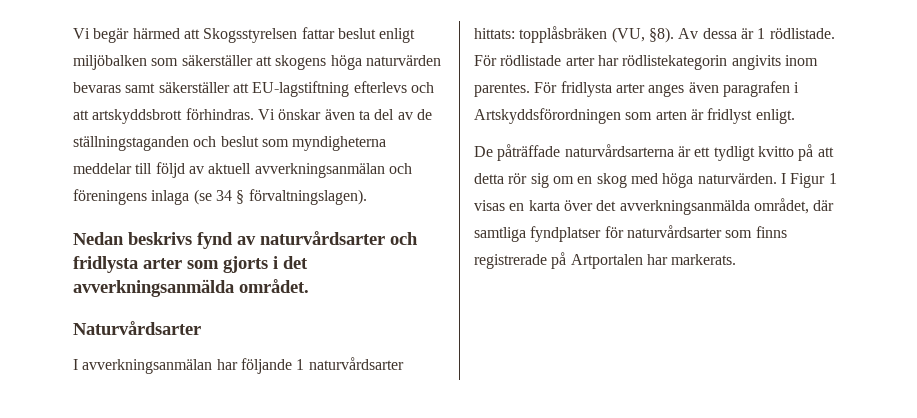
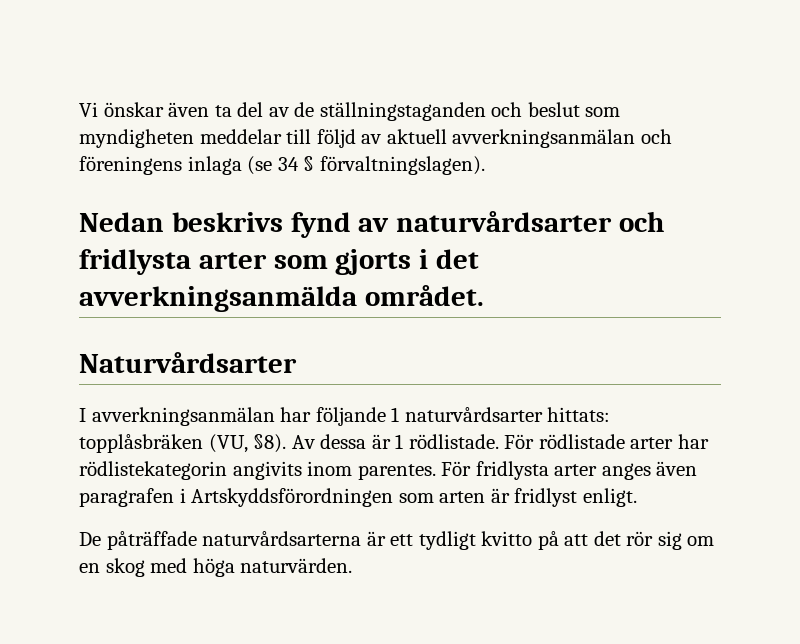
- Vi begär härmed att Skogsstyrelsen fattar beslut enligt miljöbalken som säkerställer att skogens höga naturvärden bevaras samt säkerställer att EU-lagstiftning efterlevs och att artskyddsbrott förhindras. Vi önskar även ta del av de ställningstaganden och beslut som myndigheterna meddelar till följd av aktuell avverkningsanmälan och föreningens inlaga (se 34 § förvaltningslagen).
+ Vi önskar även ta del av de ställningstaganden och beslut som myndigheten meddelar till följd av aktuell avverkningsanmälan och föreningens inlaga (se 34 § förvaltningslagen).
- De påträffade naturvårdsarterna är ett tydligt kvitto på att detta rör sig om en skog med höga naturvärden. I Figur 1 visas en karta över det avverkningsanmälda området, där samtliga fyndplatser för naturvårdsarter som finns registrerade på Artportalen har markerats.
+ De påträffade naturvårdsarterna är ett tydligt kvitto på att det rör sig om en skog med höga naturvärden.

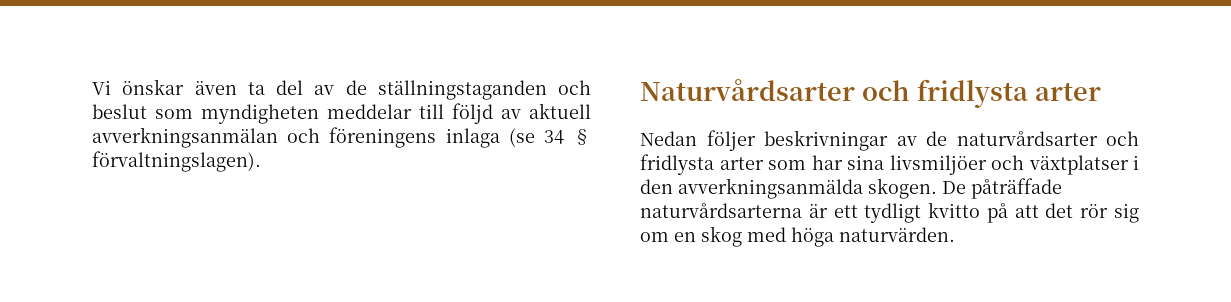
- Nedan beskrivs fynd av naturvårdsarter och fridlysta arter som gjorts i det avverkningsanmälda området.
- Naturvårdsarter
- I avverkningsanmälan har följande 1 naturvårdsarter hittats: topplåsbräken (VU, §8). Av dessa är 1 rödlistade. För rödlistade arter har rödlistekategorin angivits inom parentes. För fridlysta arter anges även paragrafen i Artskyddsförordningen som arten är fridlyst enligt.
- De påträffade naturvårdsarterna är ett tydligt kvitto på att det rör sig om en skog med höga naturvärden.
+ Naturvårdsarter och fridlysta arter
+ Nedan följer beskrivningar av de naturvårdsarter och fridlysta arter som har sina livsmiljöer och växtplatser i den avverkningsanmälda skogen. De påträffade naturvårdsarterna är ett tydligt kvitto på att det rör sig om en skog med höga naturvärden.

